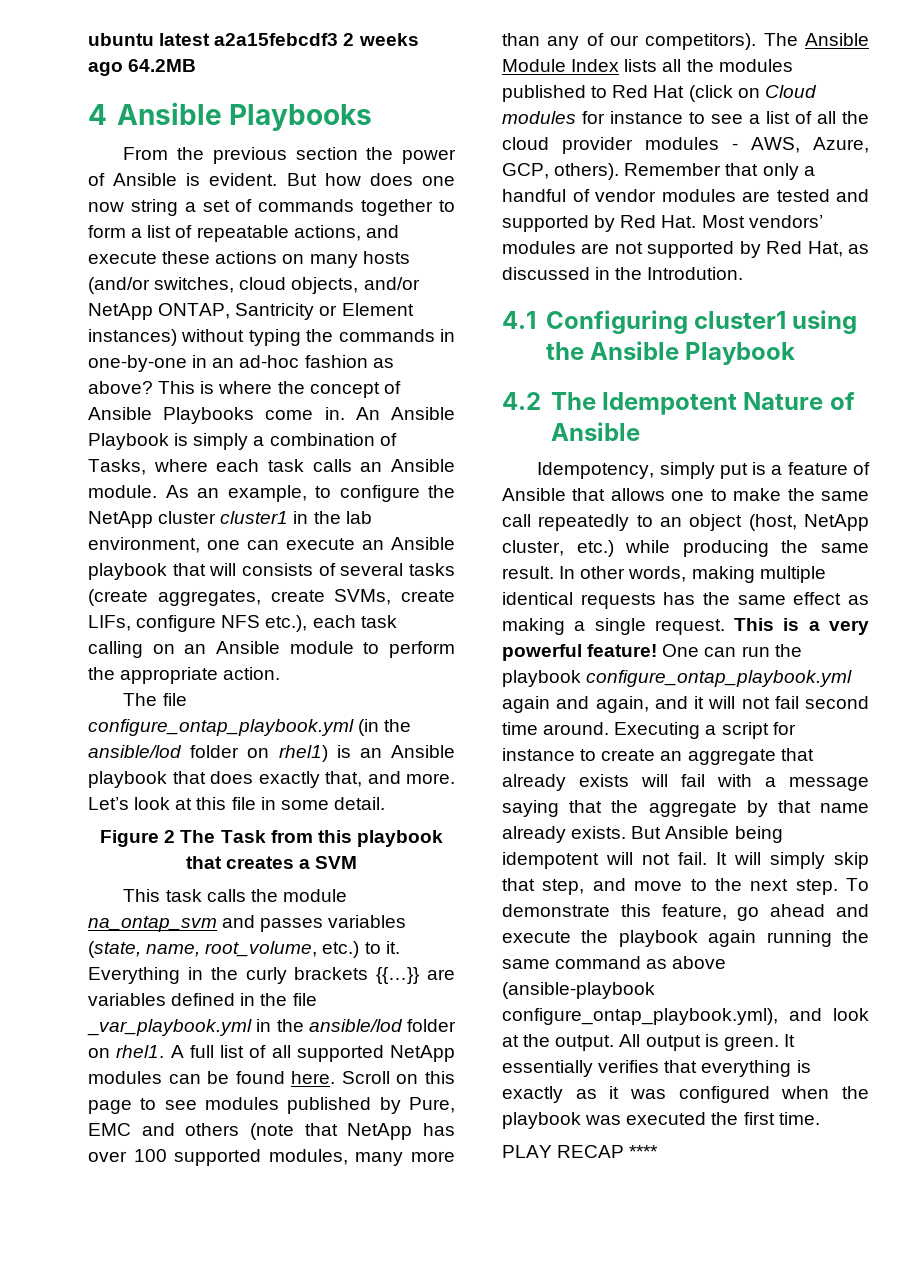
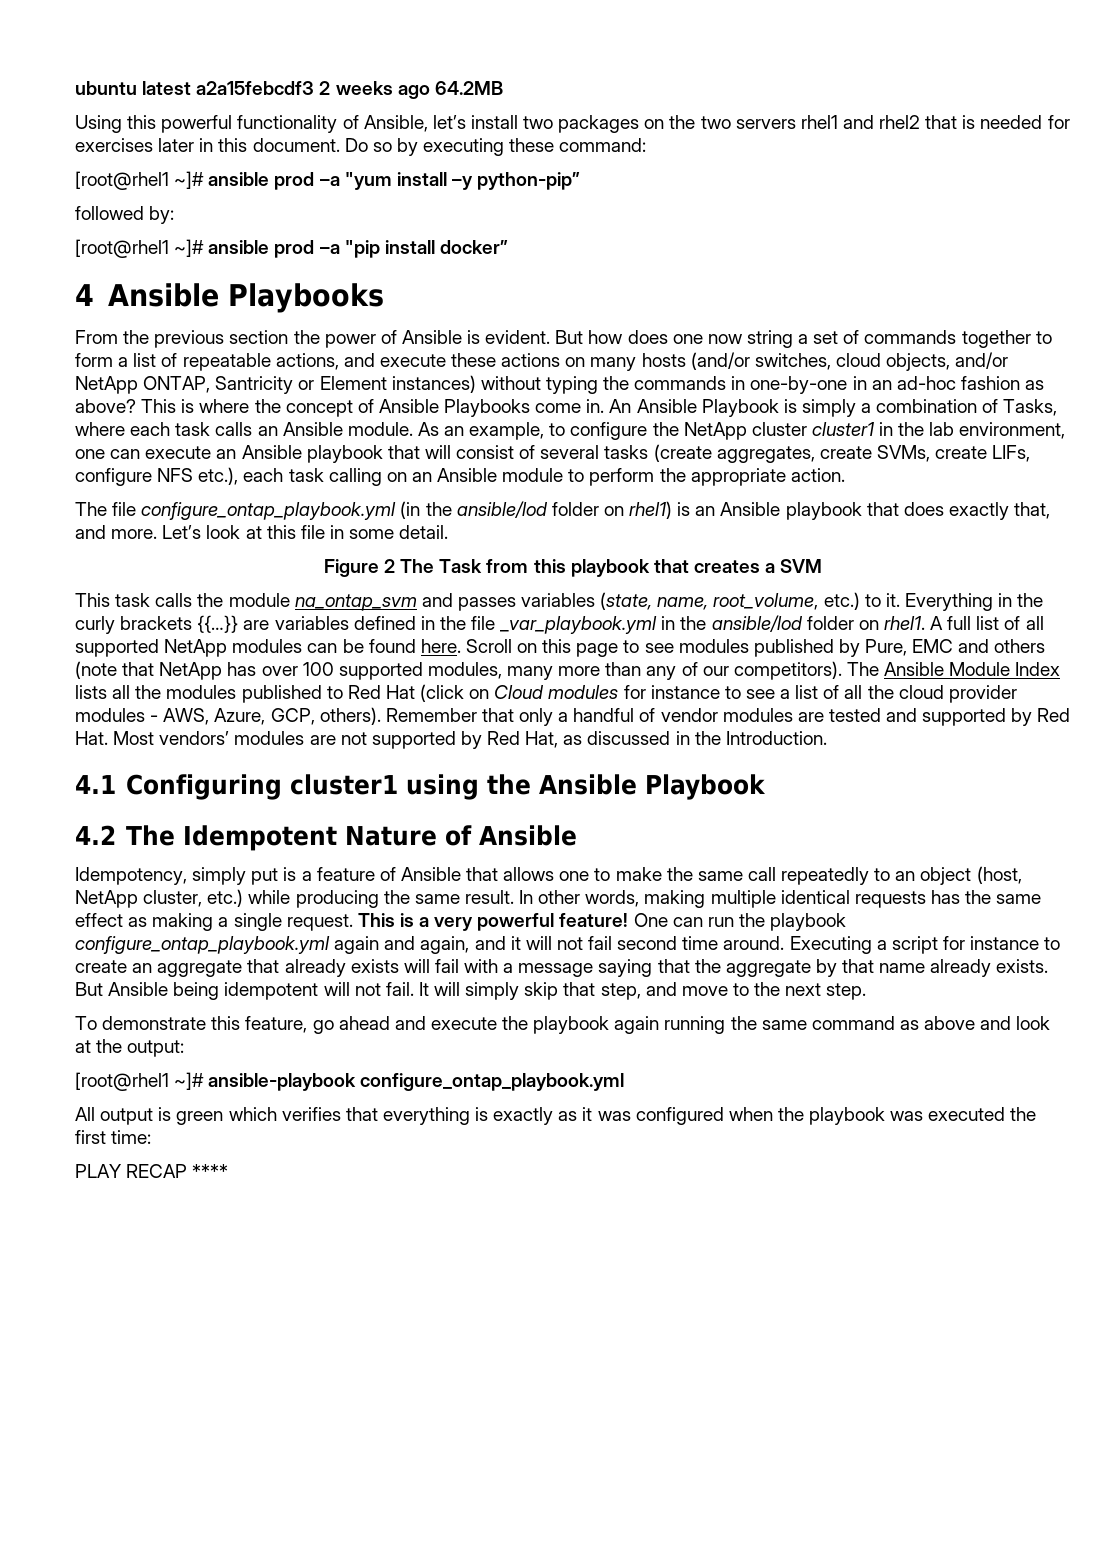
+ Using this powerful functionality of Ansible, let’s install two packages on the two servers rhel1 and rhel2 that is needed for exercises later in this document. Do so by executing these command:
+ [root@rhel1 ~]# ansible prod –a "yum install –y python-pip”
+ followed by:
+ [root@rhel1 ~]# ansible prod –a "pip install docker”
- As an example, to configure the NetApp cluster cluster1 in the lab environment, one can execute an Ansible playbook that will consists of several tasks (create aggregates, create SVMs, create LIFs, configure NFS etc.), each task calling on an Ansible module to perform the appropriate action.
+ As an example, to configure the NetApp cluster cluster1 in the lab environment, one can execute an Ansible playbook that will consist of several tasks (create aggregates, create SVMs, create LIFs, configure NFS etc.), each task calling on an Ansible module to perform the appropriate action.
- Remember that only a handful of vendor modules are tested and supported by Red Hat. Most vendors’ modules are not supported by Red Hat, as discussed in the Introdution.
+ Remember that only a handful of vendor modules are tested and supported by Red Hat. Most vendors’ modules are not supported by Red Hat, as discussed in the Introduction.
- It will simply skip that step, and move to the next step. To demonstrate this feature, go ahead and execute the playbook again running the same command as above (ansible-playbook configure_ontap_playbook.yml), and look at the output. All output is green. It essentially verifies that everything is exactly as it was configured when the playbook was executed the first time.
+ It will simply skip that step, and move to the next step.
+ To demonstrate this feature, go ahead and execute the playbook again running the same command as above and look at the output:
+ [root@rhel1 ~]# ansible-playbook configure_ontap_playbook.yml
+ All output is green which verifies that everything is exactly as it was configured when the playbook was executed the first time:

